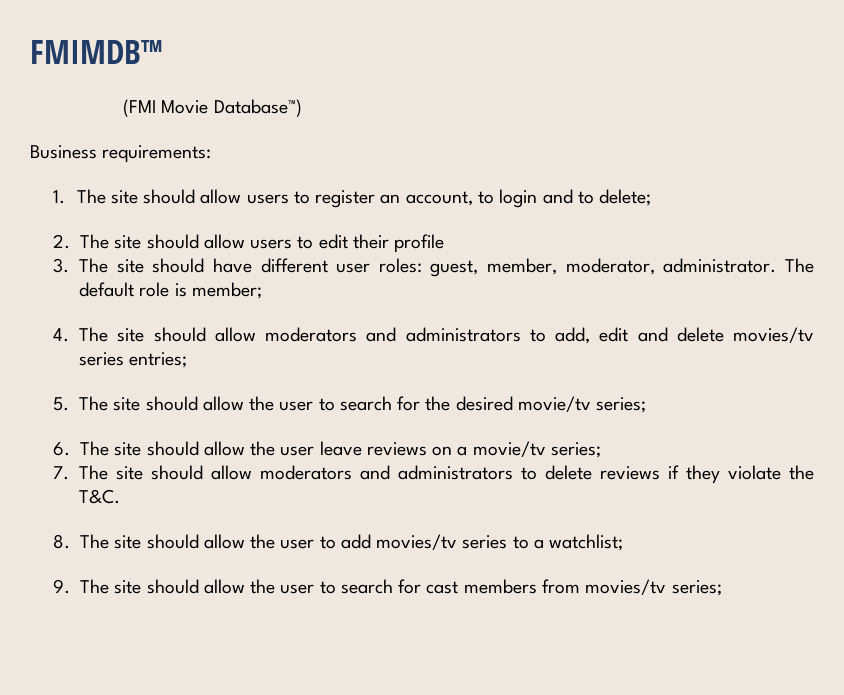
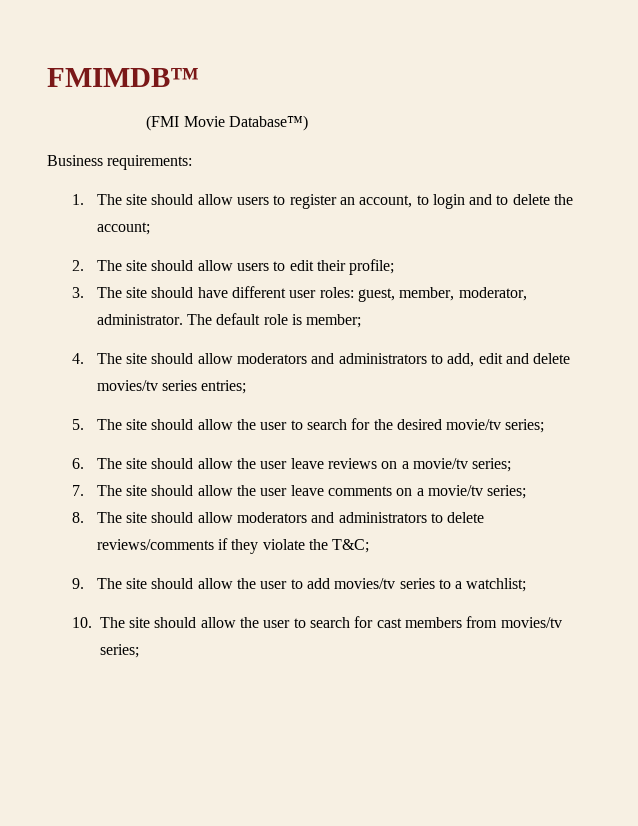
- 1. The site should allow users to register an account, to login and to delete;
+ 1. The site should allow users to register an account, to login and to delete the account;
- 2. The site should allow users to edit their profile
+ 2. The site should allow users to edit their profile;
- 7. The site should allow moderators and administrators to delete reviews if they violate the T&C.
- 8. The site should allow the user to add movies/tv series to a watchlist;
+ 7. The site should allow the user leave comments on a movie/tv series;
+ 8. The site should allow moderators and administrators to delete reviews/comments if they violate the T&C;
+ 9. The site should allow the user to add movies/tv series to a watchlist;
- 9. The site should allow the user to search for cast members from movies/tv series;
+ 10. The site should allow the user to search for cast members from movies/tv series;

